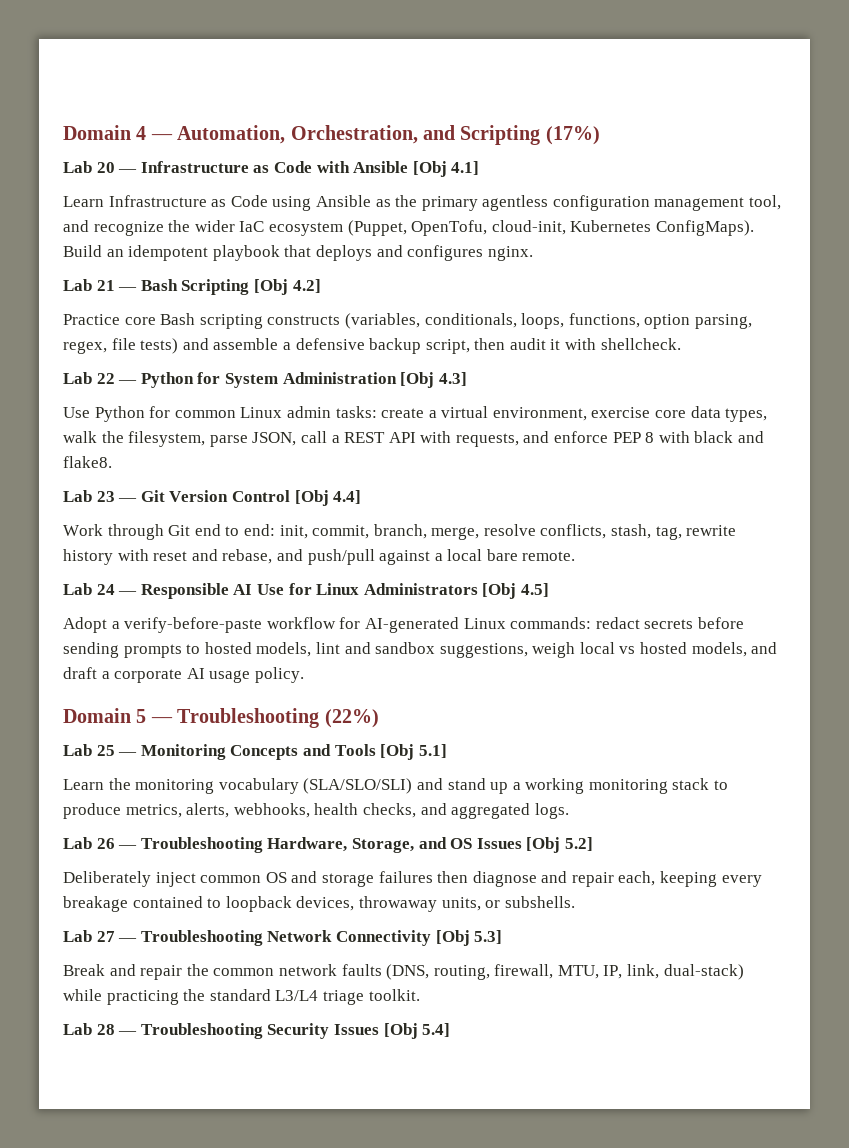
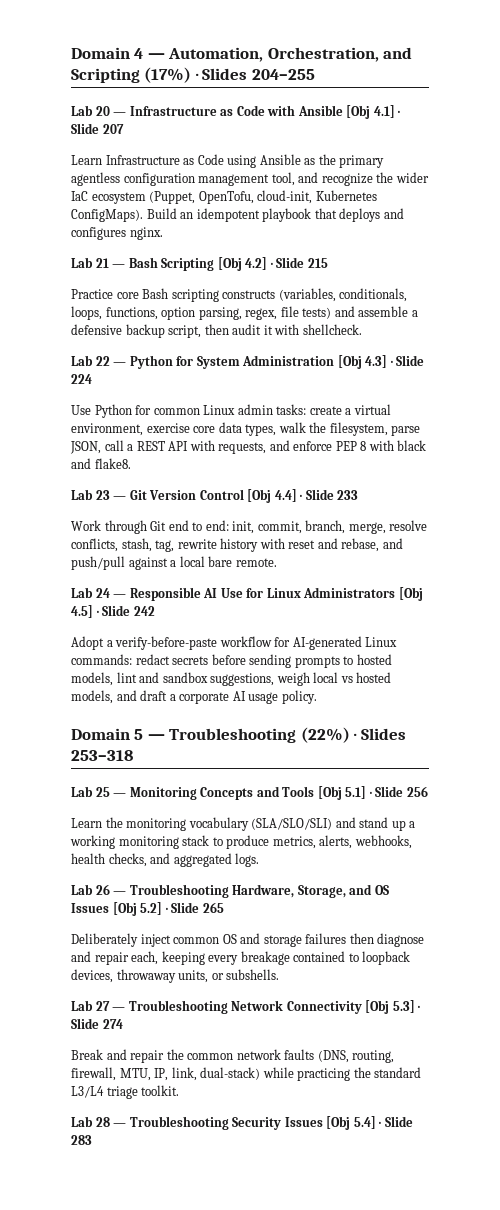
- Domain 4 — Automation, Orchestration, and Scripting (17%)
+ Domain 4 — Automation, Orchestration, and Scripting (17%) · Slides 204–255
- Lab 20 — Infrastructure as Code with Ansible [Obj 4.1]
+ Lab 20 — Infrastructure as Code with Ansible [Obj 4.1] · Slide 207
- Lab 21 — Bash Scripting [Obj 4.2]
+ Lab 21 — Bash Scripting [Obj 4.2] · Slide 215
- Lab 22 — Python for System Administration [Obj 4.3]
+ Lab 22 — Python for System Administration [Obj 4.3] · Slide 224
- Lab 23 — Git Version Control [Obj 4.4]
+ Lab 23 — Git Version Control [Obj 4.4] · Slide 233
- Lab 24 — Responsible AI Use for Linux Administrators [Obj 4.5]
+ Lab 24 — Responsible AI Use for Linux Administrators [Obj 4.5] · Slide 242
- Domain 5 — Troubleshooting (22%)
+ Domain 5 — Troubleshooting (22%) · Slides 253–318
- Lab 25 — Monitoring Concepts and Tools [Obj 5.1]
+ Lab 25 — Monitoring Concepts and Tools [Obj 5.1] · Slide 256
- Lab 26 — Troubleshooting Hardware, Storage, and OS Issues [Obj 5.2]
+ Lab 26 — Troubleshooting Hardware, Storage, and OS Issues [Obj 5.2] · Slide 265
- Lab 27 — Troubleshooting Network Connectivity [Obj 5.3]
+ Lab 27 — Troubleshooting Network Connectivity [Obj 5.3] · Slide 274
- Lab 28 — Troubleshooting Security Issues [Obj 5.4]
+ Lab 28 — Troubleshooting Security Issues [Obj 5.4] · Slide 283

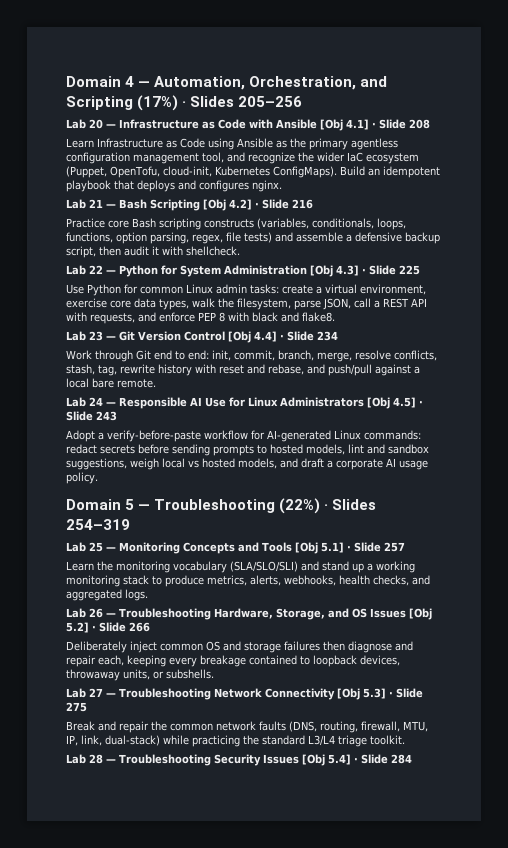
- Domain 4 — Automation, Orchestration, and Scripting (17%) · Slides 204–255
+ Domain 4 — Automation, Orchestration, and Scripting (17%) · Slides 205–256
- Lab 20 — Infrastructure as Code with Ansible [Obj 4.1] · Slide 207
+ Lab 20 — Infrastructure as Code with Ansible [Obj 4.1] · Slide 208
- Lab 21 — Bash Scripting [Obj 4.2] · Slide 215
+ Lab 21 — Bash Scripting [Obj 4.2] · Slide 216
- Lab 22 — Python for System Administration [Obj 4.3] · Slide 224
+ Lab 22 — Python for System Administration [Obj 4.3] · Slide 225
- Lab 23 — Git Version Control [Obj 4.4] · Slide 233
+ Lab 23 — Git Version Control [Obj 4.4] · Slide 234
- Lab 24 — Responsible AI Use for Linux Administrators [Obj 4.5] · Slide 242
+ Lab 24 — Responsible AI Use for Linux Administrators [Obj 4.5] · Slide 243
- Domain 5 — Troubleshooting (22%) · Slides 253–318
+ Domain 5 — Troubleshooting (22%) · Slides 254–319
- Lab 25 — Monitoring Concepts and Tools [Obj 5.1] · Slide 256
+ Lab 25 — Monitoring Concepts and Tools [Obj 5.1] · Slide 257
- Lab 26 — Troubleshooting Hardware, Storage, and OS Issues [Obj 5.2] · Slide 265
+ Lab 26 — Troubleshooting Hardware, Storage, and OS Issues [Obj 5.2] · Slide 266
- Lab 27 — Troubleshooting Network Connectivity [Obj 5.3] · Slide 274
+ Lab 27 — Troubleshooting Network Connectivity [Obj 5.3] · Slide 275
- Lab 28 — Troubleshooting Security Issues [Obj 5.4] · Slide 283
+ Lab 28 — Troubleshooting Security Issues [Obj 5.4] · Slide 284

